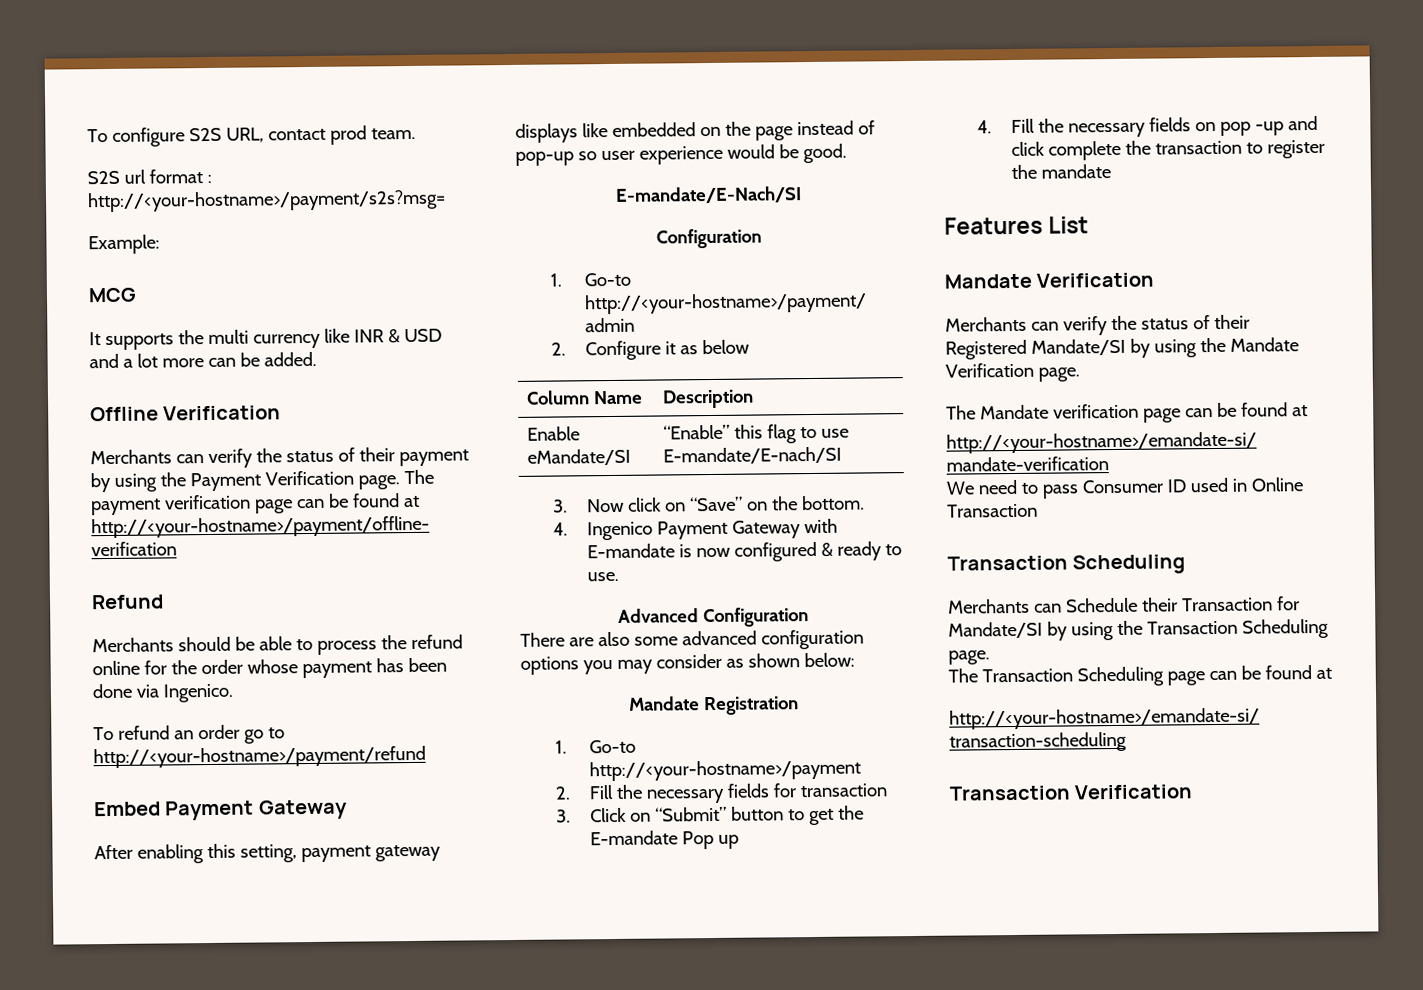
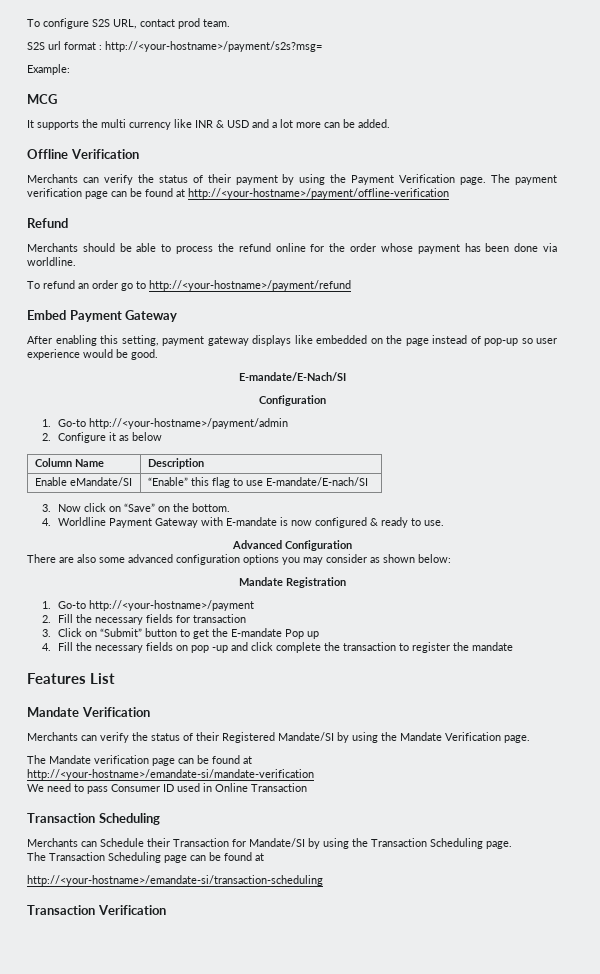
- Merchants should be able to process the refund online for the order whose payment has been done via Ingenico.
+ Merchants should be able to process the refund online for the order whose payment has been done via worldline.
- 4. Ingenico Payment Gateway with E-mandate is now configured & ready to use.
+ 4. Worldline Payment Gateway with E-mandate is now configured & ready to use.

